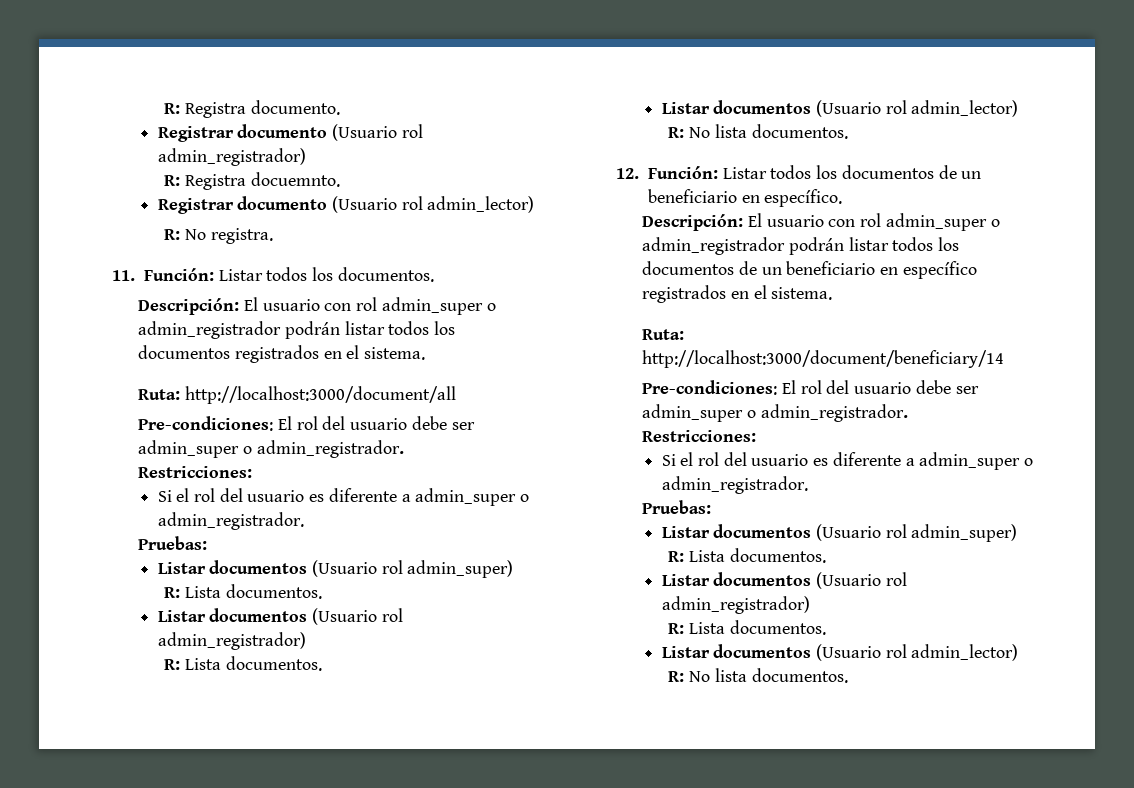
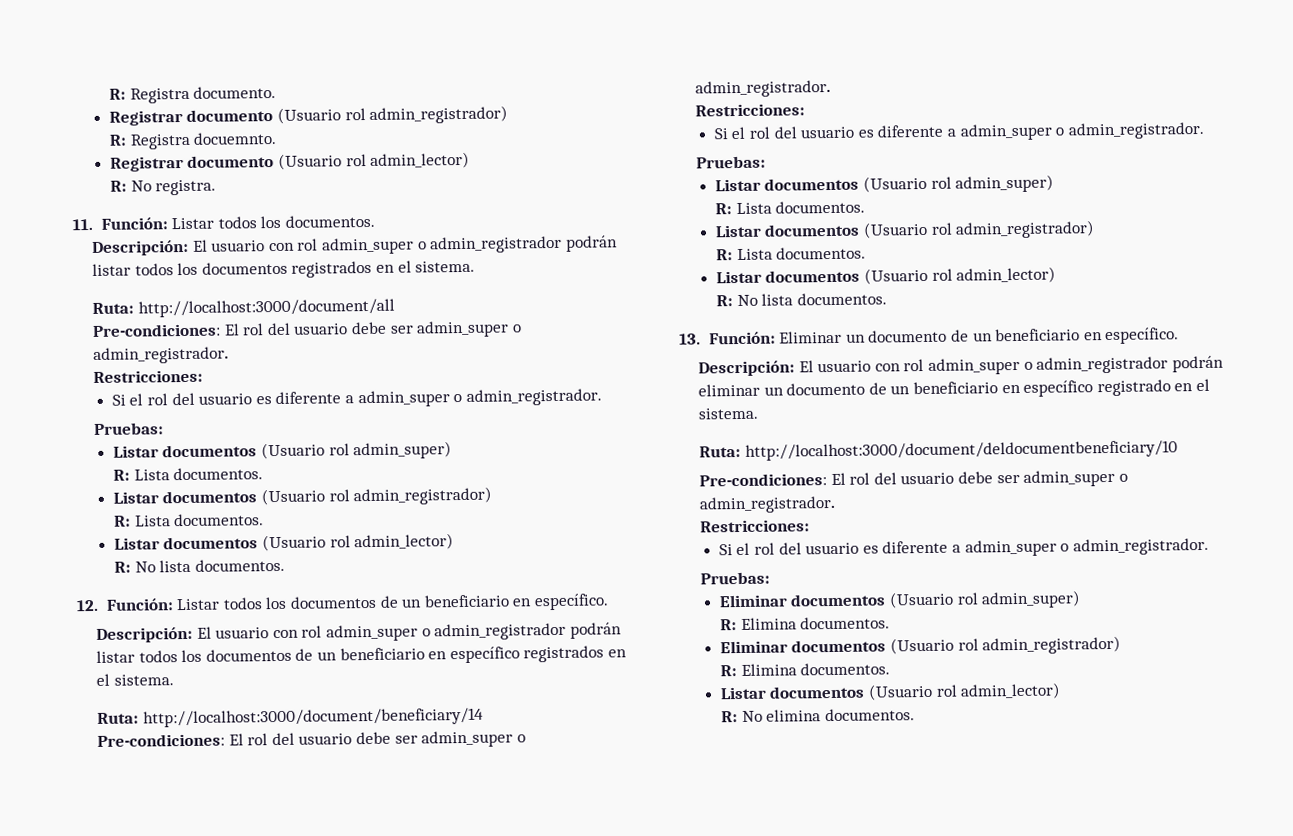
+ 13. Función: Eliminar un documento de un beneficiario en específico.
+ Descripción: El usuario con rol admin_super o admin_registrador podrán eliminar un documento de un beneficiario en específico registrado en el sistema.
+ Ruta: http://localhost:3000/document/deldocumentbeneficiary/10
+ Pre-condiciones: El rol del usuario debe ser admin_super o admin_registrador.
+ Restricciones:
+ Si el rol del usuario es diferente a admin_super o admin_registrador.
+ Pruebas:
+ Eliminar documentos (Usuario rol admin_super)
+ R: Elimina documentos.
+ Eliminar documentos (Usuario rol admin_registrador)
+ R: Elimina documentos.
+ Listar documentos (Usuario rol admin_lector)
+ R: No elimina documentos.

